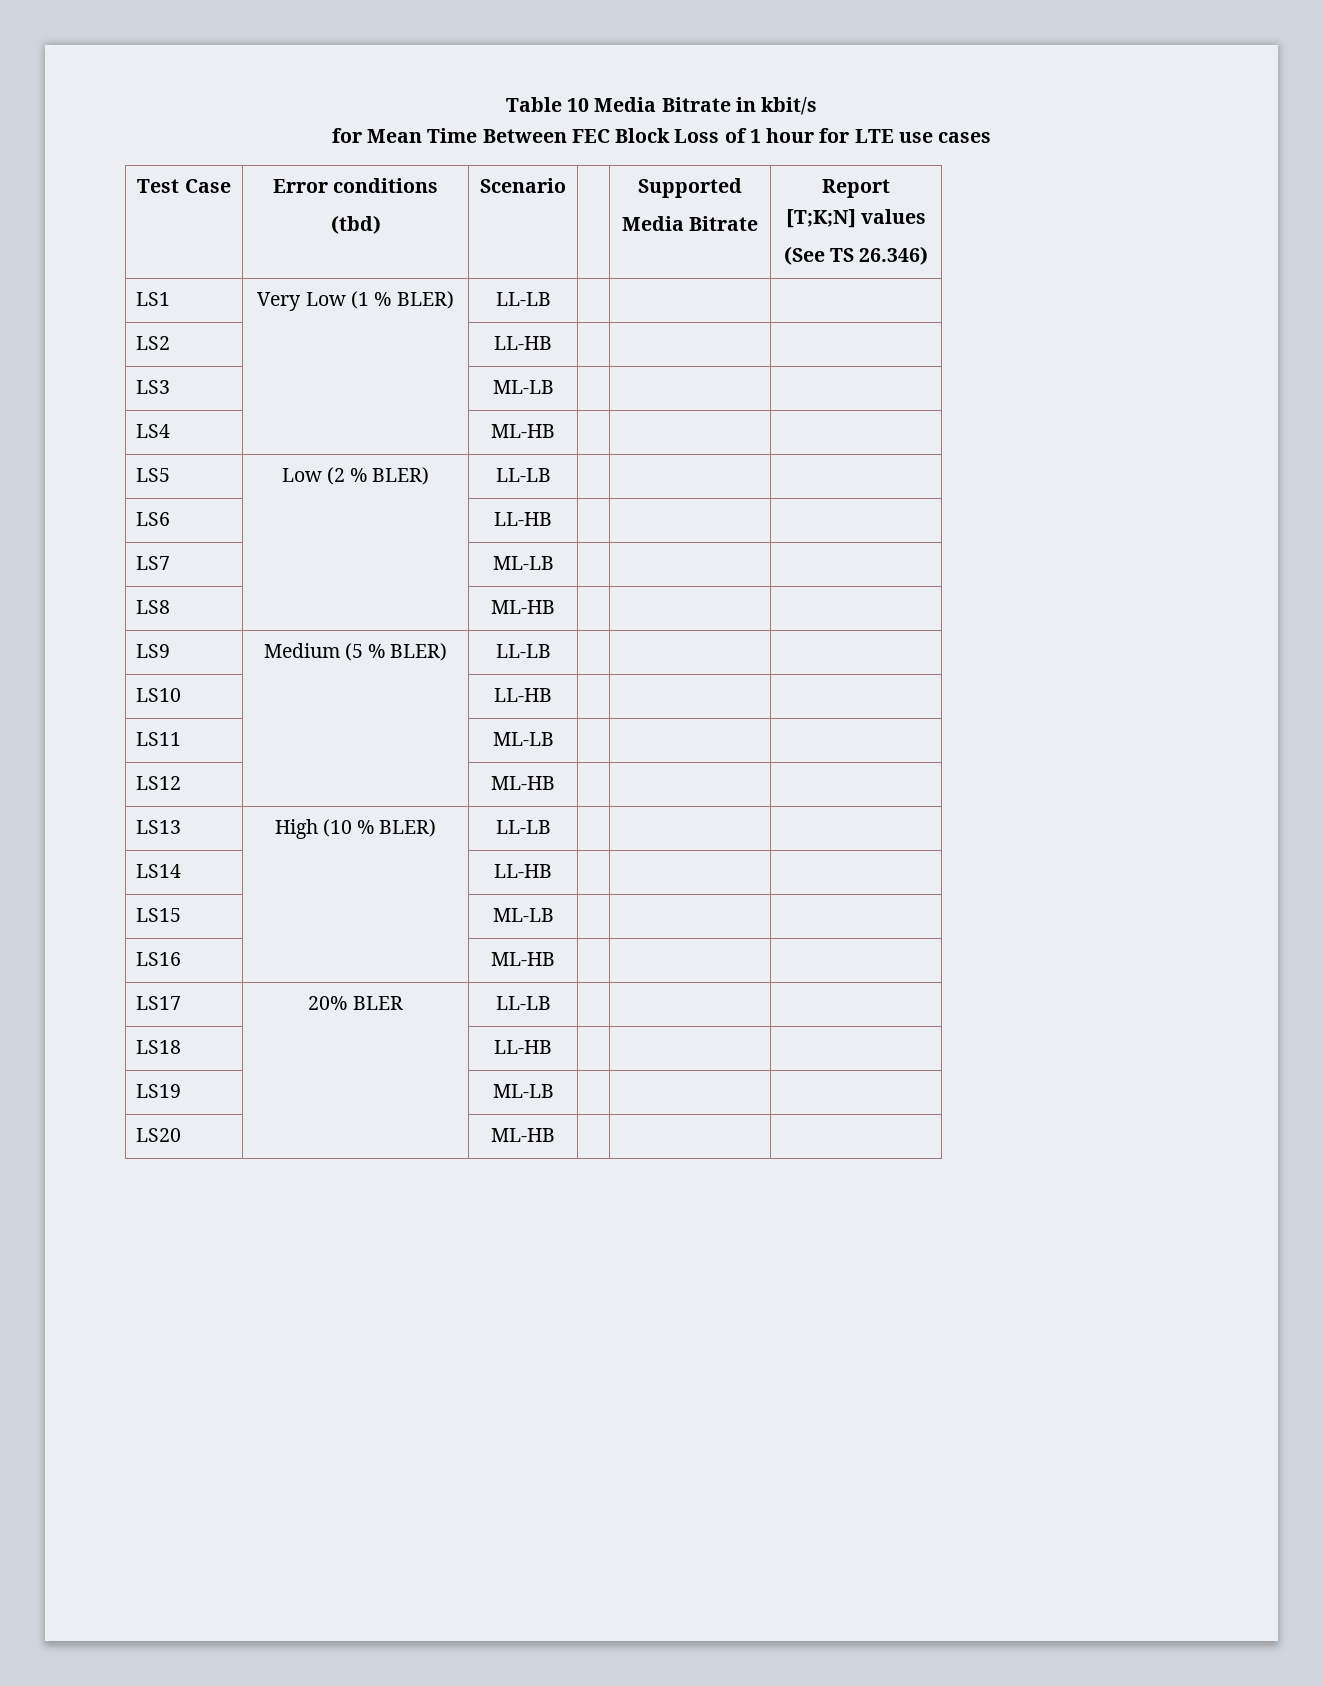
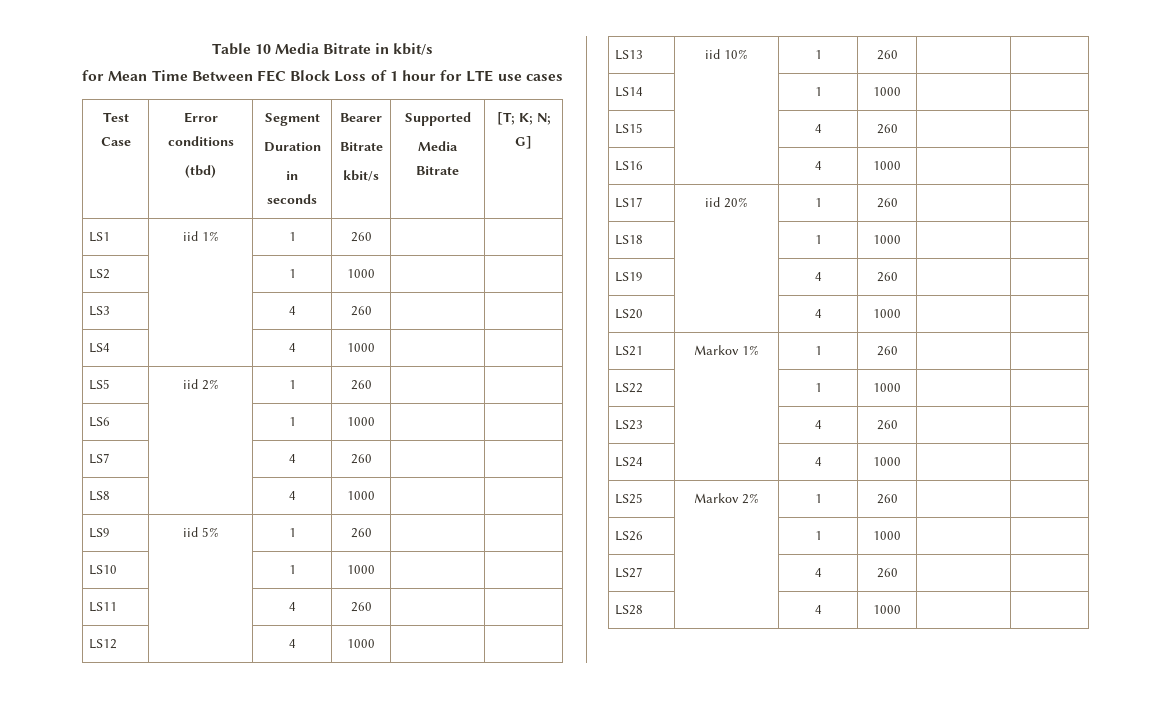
  Test Case | Error conditions
- (tbd) | Scenario | | Supported
- Media Bitrate | Report
- [T;K;N] values
- (See TS 26.346)
- LS1 | Very Low (1 % BLER) | LL-LB | | |
+ (tbd) | Segment
+ Duration
+ in seconds | Bearer
+ Bitrate
+ kbit/s | Supported
+ Media Bitrate | [T; K; N; G]
+ LS1 | iid 1% | 1 | 260 | |
- LS2 | | LL-HB | | |
+ LS2 | | 1 | 1000 | |
- LS3 | | ML-LB | | |
+ LS3 | | 4 | 260 | |
- LS4 | | ML-HB | | |
+ LS4 | | 4 | 1000 | |
- LS5 | Low (2 % BLER) | LL-LB | | |
+ LS5 | iid 2% | 1 | 260 | |
- LS6 | | LL-HB | | |
+ LS6 | | 1 | 1000 | |
- LS7 | | ML-LB | | |
+ LS7 | | 4 | 260 | |
- LS8 | | ML-HB | | |
+ LS8 | | 4 | 1000 | |
- LS9 | Medium (5 % BLER) | LL-LB | | |
+ LS9 | iid 5% | 1 | 260 | |
- LS10 | | LL-HB | | |
+ LS10 | | 1 | 1000 | |
- LS11 | | ML-LB | | |
+ LS11 | | 4 | 260 | |
- LS12 | | ML-HB | | |
+ LS12 | | 4 | 1000 | |
- LS13 | High (10 % BLER) | LL-LB | | |
+ LS13 | iid 10% | 1 | 260 | |
- LS14 | | LL-HB | | |
+ LS14 | | 1 | 1000 | |
- LS15 | | ML-LB | | |
+ LS15 | | 4 | 260 | |
- LS16 | | ML-HB | | |
+ LS16 | | 4 | 1000 | |
- LS17 | 20% BLER | LL-LB | | |
+ LS17 | iid 20% | 1 | 260 | |
- LS18 | | LL-HB | | |
+ LS18 | | 1 | 1000 | |
- LS19 | | ML-LB | | |
+ LS19 | | 4 | 260 | |
- LS20 | | ML-HB | | |
+ LS20 | | 4 | 1000 | |
+ LS21 | Markov 1% | 1 | 260 | |
+ LS22 | | 1 | 1000 | |
+ LS23 | | 4 | 260 | |
+ LS24 | | 4 | 1000 | |
+ LS25 | Markov 2% | 1 | 260 | |
+ LS26 | | 1 | 1000 | |
+ LS27 | | 4 | 260 | |
+ LS28 | | 4 | 1000 | |

